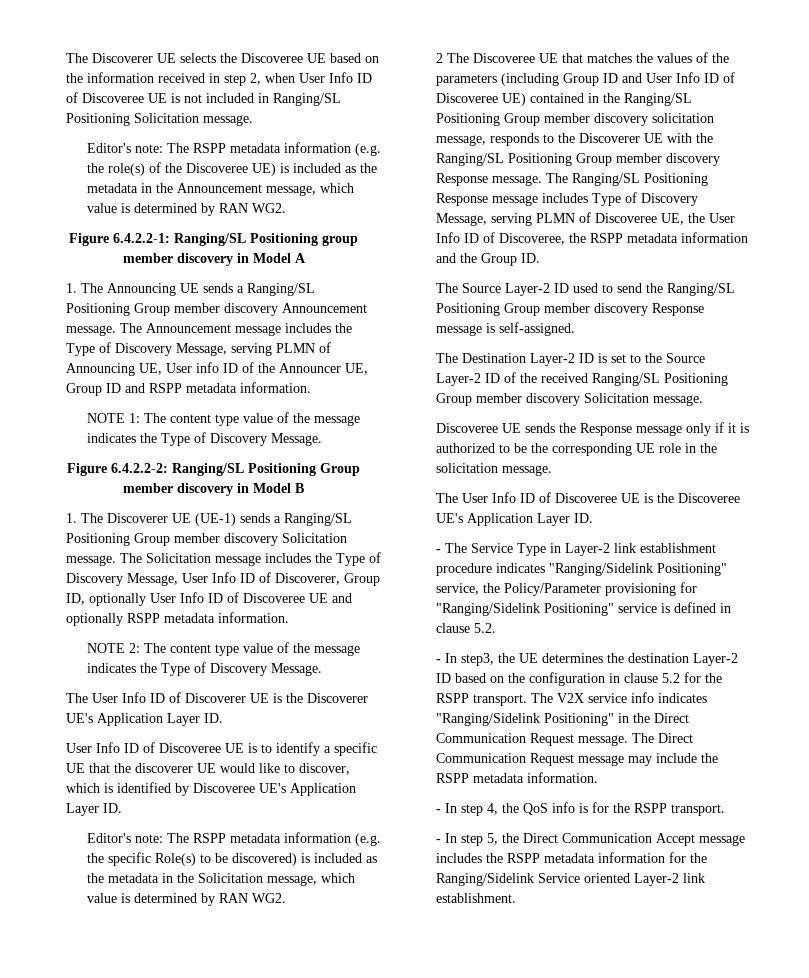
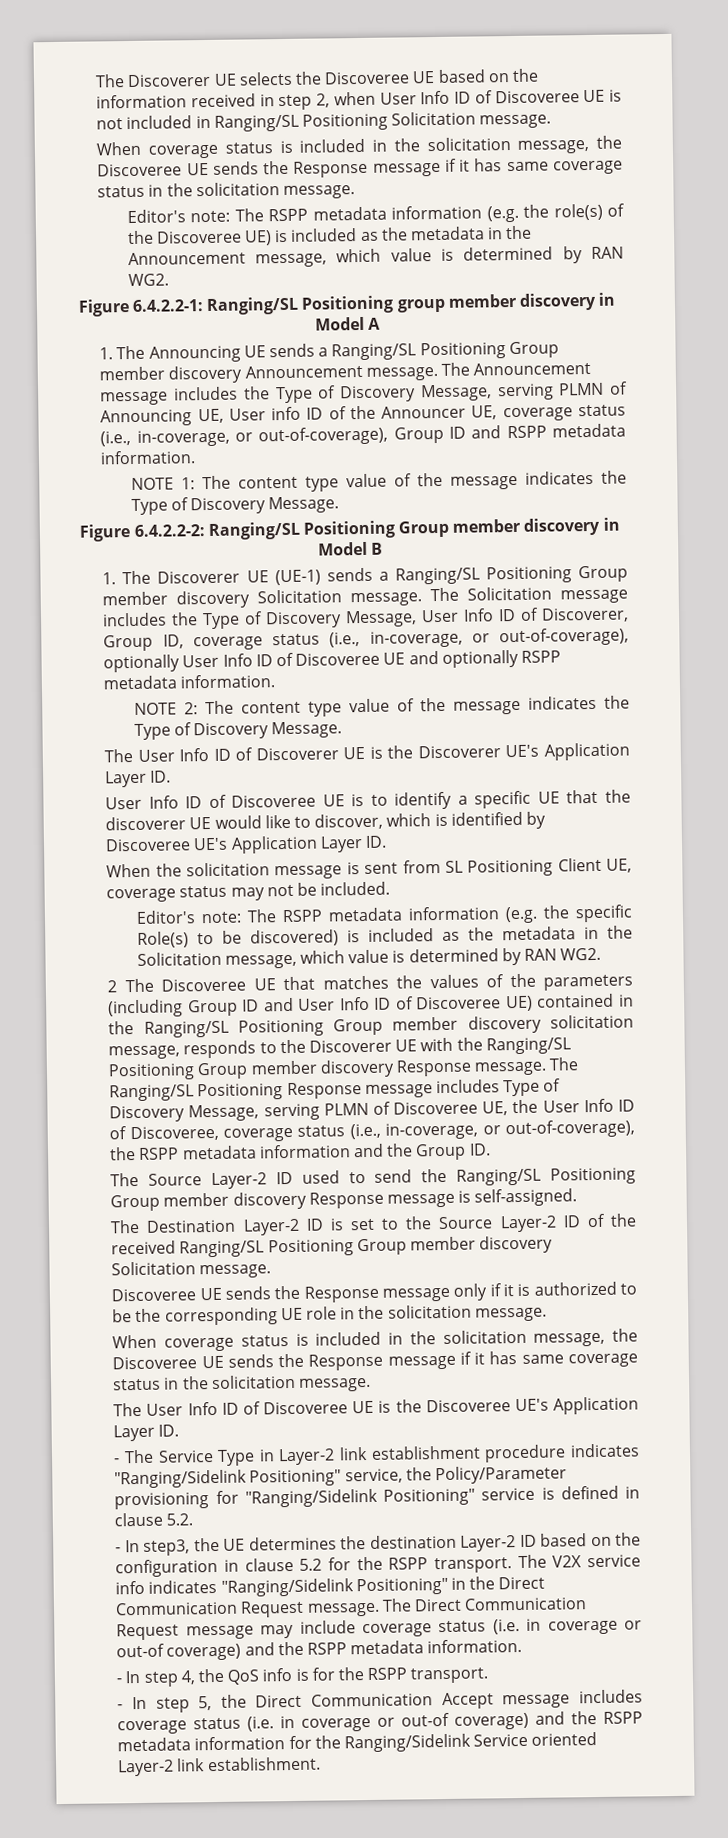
  The Discoverer UE selects the Discoveree UE based on the information received in step 2, when User Info ID of Discoveree UE is not included in Ranging/SL Positioning Solicitation message.
+ When coverage status is included in the solicitation message, the Discoveree UE sends the Response message if it has same coverage status in the solicitation message.
- The Announcement message includes the Type of Discovery Message, serving PLMN of Announcing UE, User info ID of the Announcer UE, Group ID and RSPP metadata information.
+ The Announcement message includes the Type of Discovery Message, serving PLMN of Announcing UE, User info ID of the Announcer UE, coverage status (i.e., in-coverage, or out-of-coverage), Group ID and RSPP metadata information.
- The Solicitation message includes the Type of Discovery Message, User Info ID of Discoverer, Group ID, optionally User Info ID of Discoveree UE and optionally RSPP metadata information.
+ The Solicitation message includes the Type of Discovery Message, User Info ID of Discoverer, Group ID, coverage status (i.e., in-coverage, or out-of-coverage), optionally User Info ID of Discoveree UE and optionally RSPP metadata information.
+ When the solicitation message is sent from SL Positioning Client UE, coverage status may not be included.
- The Ranging/SL Positioning Response message includes Type of Discovery Message, serving PLMN of Discoveree UE, the User Info ID of Discoveree, the RSPP metadata information and the Group ID.
+ The Ranging/SL Positioning Response message includes Type of Discovery Message, serving PLMN of Discoveree UE, the User Info ID of Discoveree, coverage status (i.e., in-coverage, or out-of-coverage), the RSPP metadata information and the Group ID.
  Discoveree UE sends the Response message only if it is authorized to be the corresponding UE role in the solicitation message.
+ When coverage status is included in the solicitation message, the Discoveree UE sends the Response message if it has same coverage status in the solicitation message.
- The Direct Communication Request message may include the RSPP metadata information.
+ The Direct Communication Request message may include coverage status (i.e. in coverage or out-of coverage) and the RSPP metadata information.
- - In step 5, the Direct Communication Accept message includes the RSPP metadata information for the Ranging/Sidelink Service oriented Layer-2 link establishment.
+ - In step 5, the Direct Communication Accept message includes coverage status (i.e. in coverage or out-of coverage) and the RSPP metadata information for the Ranging/Sidelink Service oriented Layer-2 link establishment.

